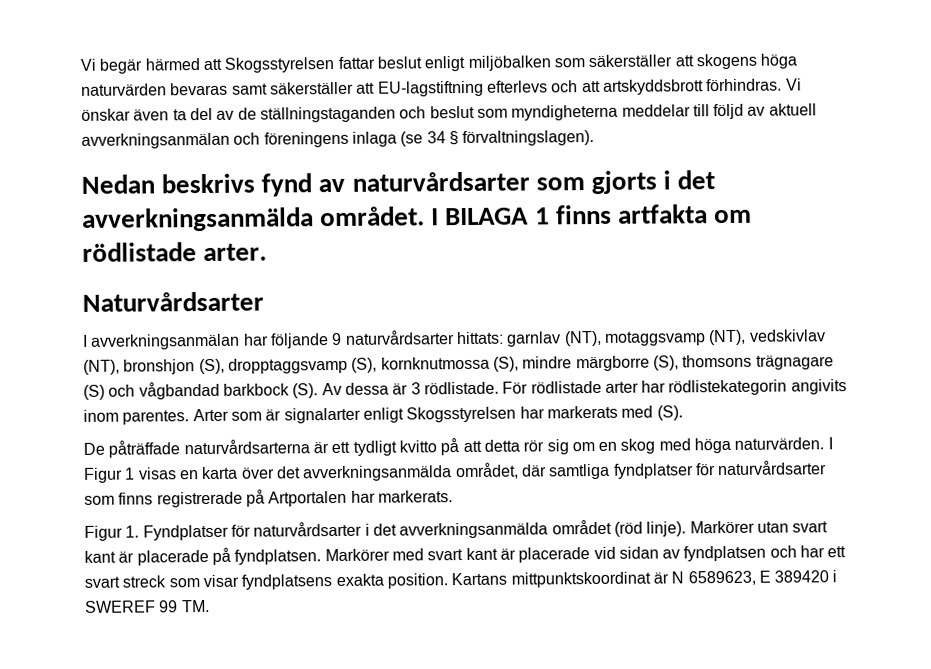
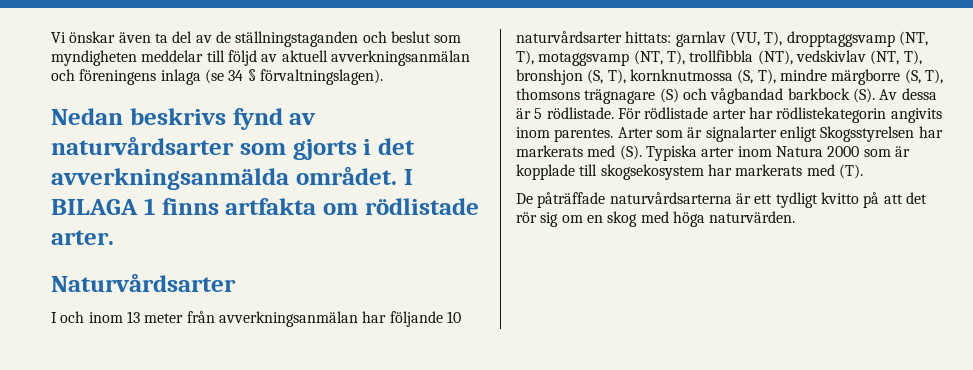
- Vi begär härmed att Skogsstyrelsen fattar beslut enligt miljöbalken som säkerställer att skogens höga naturvärden bevaras samt säkerställer att EU-lagstiftning efterlevs och att artskyddsbrott förhindras. Vi önskar även ta del av de ställningstaganden och beslut som myndigheterna meddelar till följd av aktuell avverkningsanmälan och föreningens inlaga (se 34 § förvaltningslagen).
+ Vi önskar även ta del av de ställningstaganden och beslut som myndigheten meddelar till följd av aktuell avverkningsanmälan och föreningens inlaga (se 34 § förvaltningslagen).
- I avverkningsanmälan har följande 9 naturvårdsarter hittats: garnlav (NT), motaggsvamp (NT), vedskivlav (NT), bronshjon (S), dropptaggsvamp (S), kornknutmossa (S), mindre märgborre (S), thomsons trägnagare (S) och vågbandad barkbock (S). Av dessa är 3 rödlistade.
+ I och inom 13 meter från avverkningsanmälan har följande 10 naturvårdsarter hittats: garnlav (VU, T), dropptaggsvamp (NT, T), motaggsvamp (NT, T), trollfibbla (NT), vedskivlav (NT, T), bronshjon (S, T), kornknutmossa (S, T), mindre märgborre (S, T), thomsons trägnagare (S) och vågbandad barkbock (S). Av dessa är 5 rödlistade.
- Arter som är signalarter enligt Skogsstyrelsen har markerats med (S).
+ Arter som är signalarter enligt Skogsstyrelsen har markerats med (S). Typiska arter inom Natura 2000 som är kopplade till skogsekosystem har markerats med (T).
- De påträffade naturvårdsarterna är ett tydligt kvitto på att detta rör sig om en skog med höga naturvärden. I Figur 1 visas en karta över det avverkningsanmälda området, där samtliga fyndplatser för naturvårdsarter som finns registrerade på Artportalen har markerats.
- Figur 1. Fyndplatser för naturvårdsarter i det avverkningsanmälda området (röd linje). Markörer utan svart kant är placerade på fyndplatsen. Markörer med svart kant är placerade vid sidan av fyndplatsen och har ett svart streck som visar fyndplatsens exakta position. Kartans mittpunktskoordinat är N 6589623, E 389420 i SWEREF 99 TM.
+ De påträffade naturvårdsarterna är ett tydligt kvitto på att det rör sig om en skog med höga naturvärden.

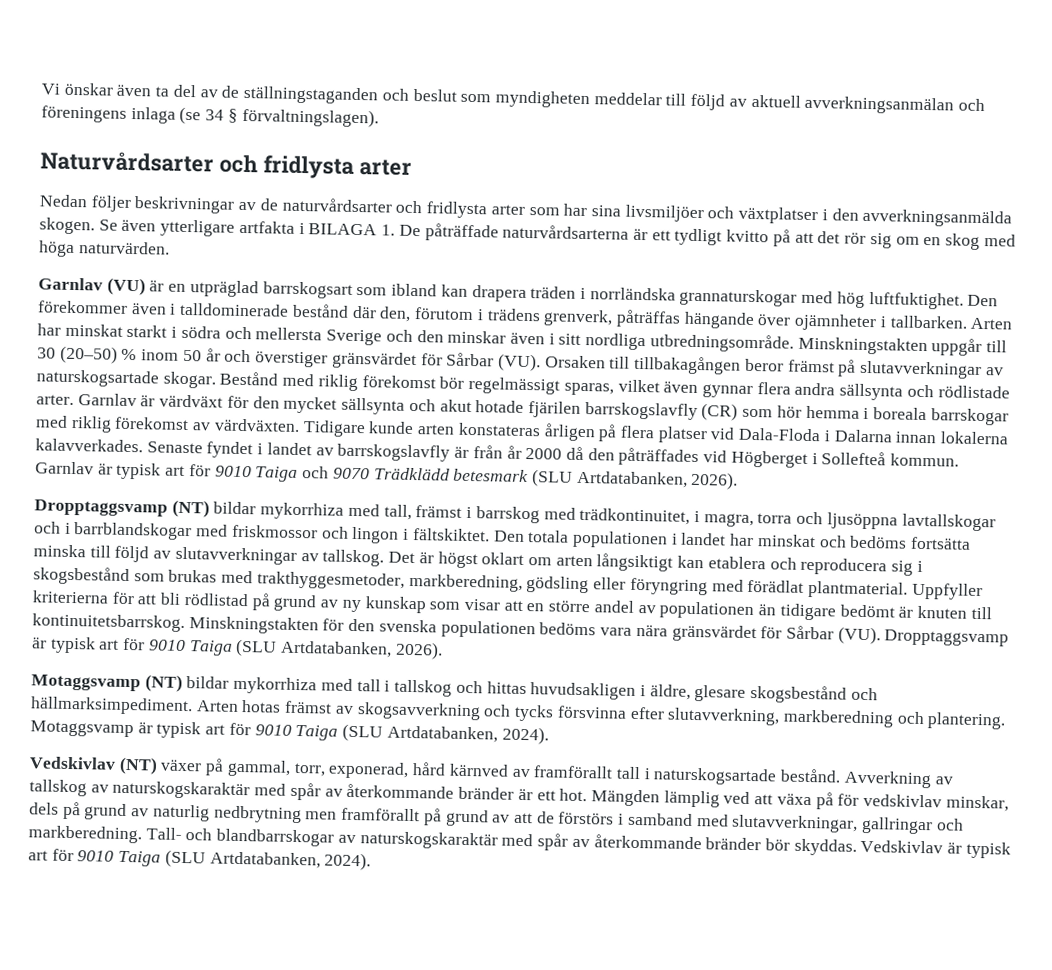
- Nedan beskrivs fynd av naturvårdsarter som gjorts i det avverkningsanmälda området. I BILAGA 1 finns artfakta om rödlistade arter.
- Naturvårdsarter
- I och inom 13 meter från avverkningsanmälan har följande 10 naturvårdsarter hittats: garnlav (VU, T), dropptaggsvamp (NT, T), motaggsvamp (NT, T), trollfibbla (NT), vedskivlav (NT, T), bronshjon (S, T), kornknutmossa (S, T), mindre märgborre (S, T), thomsons trägnagare (S) och vågbandad barkbock (S). Av dessa är 5 rödlistade. För rödlistade arter har rödlistekategorin angivits inom parentes. Arter som är signalarter enligt Skogsstyrelsen har markerats med (S). Typiska arter inom Natura 2000 som är kopplade till skogsekosystem har markerats med (T).
- De påträffade naturvårdsarterna är ett tydligt kvitto på att det rör sig om en skog med höga naturvärden.
+ Naturvårdsarter och fridlysta arter
+ Nedan följer beskrivningar av de naturvårdsarter och fridlysta arter som har sina livsmiljöer och växtplatser i den avverkningsanmälda skogen. Se även ytterligare artfakta i BILAGA 1. De påträffade naturvårdsarterna är ett tydligt kvitto på att det rör sig om en skog med höga naturvärden.
+ Garnlav (VU) är en utpräglad barrskogsart som ibland kan drapera träden i norrländska grannaturskogar med hög luftfuktighet. Den förekommer även i talldominerade bestånd där den, förutom i trädens grenverk, påträffas hängande över ojämnheter i tallbarken. Arten har minskat starkt i södra och mellersta Sverige och den minskar även i sitt nordliga utbredningsområde. Minskningstakten uppgår till 30 (20–50) % inom 50 år och överstiger gränsvärdet för Sårbar (VU). Orsaken till tillbakagången beror främst på slutavverkningar av naturskogsartade skogar. Bestånd med riklig förekomst bör regelmässigt sparas, vilket även gynnar flera andra sällsynta och rödlistade arter. Garnlav är värdväxt för den mycket sällsynta och akut hotade fjärilen barrskogslavfly (CR) som hör hemma i boreala barrskogar med riklig förekomst av värdväxten. Tidigare kunde arten konstateras årligen på flera platser vid Dala-Floda i Dalarna innan lokalerna kalavverkades. Senaste fyndet i landet av barrskogslavfly är från år 2000 då den påträffades vid Högberget i Sollefteå kommun. Garnlav är typisk art för 9010 Taiga och 9070 Trädklädd betesmark (SLU Artdatabanken, 2026).
+ Dropptaggsvamp (NT) bildar mykorrhiza med tall, främst i barrskog med trädkontinuitet, i magra, torra och ljusöppna lavtallskogar och i barrblandskogar med friskmossor och lingon i fältskiktet. Den totala populationen i landet har minskat och bedöms fortsätta minska till följd av slutavverkningar av tallskog. Det är högst oklart om arten långsiktigt kan etablera och reproducera sig i skogsbestånd som brukas med trakthyggesmetoder, markberedning, gödsling eller föryngring med förädlat plantmaterial. Uppfyller kriterierna för att bli rödlistad på grund av ny kunskap som visar att en större andel av populationen än tidigare bedömt är knuten till kontinuitetsbarrskog. Minskningstakten för den svenska populationen bedöms vara nära gränsvärdet för Sårbar (VU). Dropptaggsvamp är typisk art för 9010 Taiga (SLU Artdatabanken, 2026).
+ Motaggsvamp (NT) bildar mykorrhiza med tall i tallskog och hittas huvudsakligen i äldre, glesare skogsbestånd och hällmarksimpediment. Arten hotas främst av skogsavverkning och tycks försvinna efter slutavverkning, markberedning och plantering. Motaggsvamp är typisk art för 9010 Taiga (SLU Artdatabanken, 2024).
+ Vedskivlav (NT) växer på gammal, torr, exponerad, hård kärnved av framförallt tall i naturskogsartade bestånd. Avverkning av tallskog av naturskogskaraktär med spår av återkommande bränder är ett hot. Mängden lämplig ved att växa på för vedskivlav minskar, dels på grund av naturlig nedbrytning men framförallt på grund av att de förstörs i samband med slutavverkningar, gallringar och markberedning. Tall- och blandbarrskogar av naturskogskaraktär med spår av återkommande bränder bör skyddas. Vedskivlav är typisk art för 9010 Taiga (SLU Artdatabanken, 2024).

